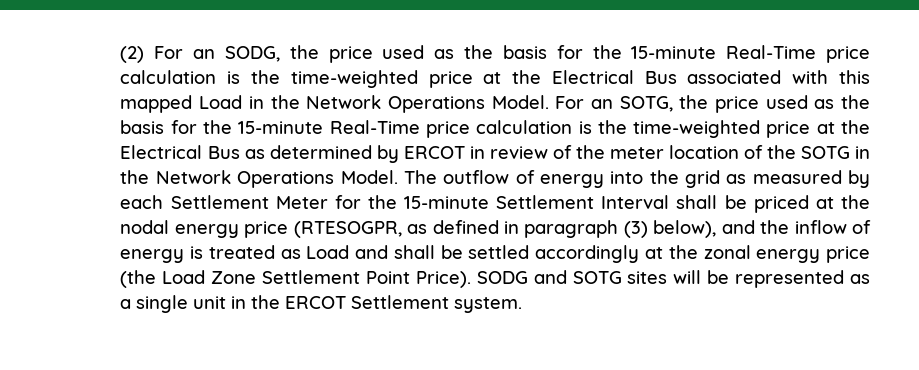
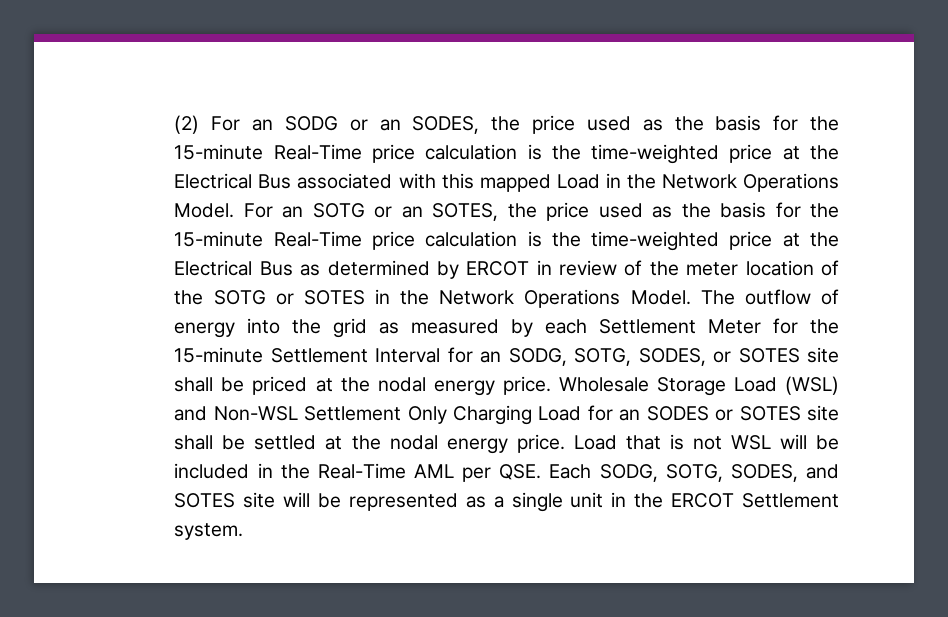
- (2) For an SODG, the price used as the basis for the 15-minute Real-Time price calculation is the time-weighted price at the Electrical Bus associated with this mapped Load in the Network Operations Model.
+ (2) For an SODG or an SODES, the price used as the basis for the 15-minute Real-Time price calculation is the time-weighted price at the Electrical Bus associated with this mapped Load in the Network Operations Model.
- For an SOTG, the price used as the basis for the 15-minute Real-Time price calculation is the time-weighted price at the Electrical Bus as determined by ERCOT in review of the meter location of the SOTG in the Network Operations Model.
+ For an SOTG or an SOTES, the price used as the basis for the 15-minute Real-Time price calculation is the time-weighted price at the Electrical Bus as determined by ERCOT in review of the meter location of the SOTG or SOTES in the Network Operations Model.
- The outflow of energy into the grid as measured by each Settlement Meter for the 15-minute Settlement Interval shall be priced at the nodal energy price (RTESOGPR, as defined in paragraph (3) below), and the inflow of energy is treated as Load and shall be settled accordingly at the zonal energy price (the Load Zone Settlement Point Price). SODG and SOTG sites will be represented as a single unit in the ERCOT Settlement system.
+ The outflow of energy into the grid as measured by each Settlement Meter for the 15-minute Settlement Interval for an SODG, SOTG, SODES, or SOTES site shall be priced at the nodal energy price. Wholesale Storage Load (WSL) and Non-WSL Settlement Only Charging Load for an SODES or SOTES site shall be settled at the nodal energy price. Load that is not WSL will be included in the Real-Time AML per QSE. Each SODG, SOTG, SODES, and SOTES site will be represented as a single unit in the ERCOT Settlement system.

